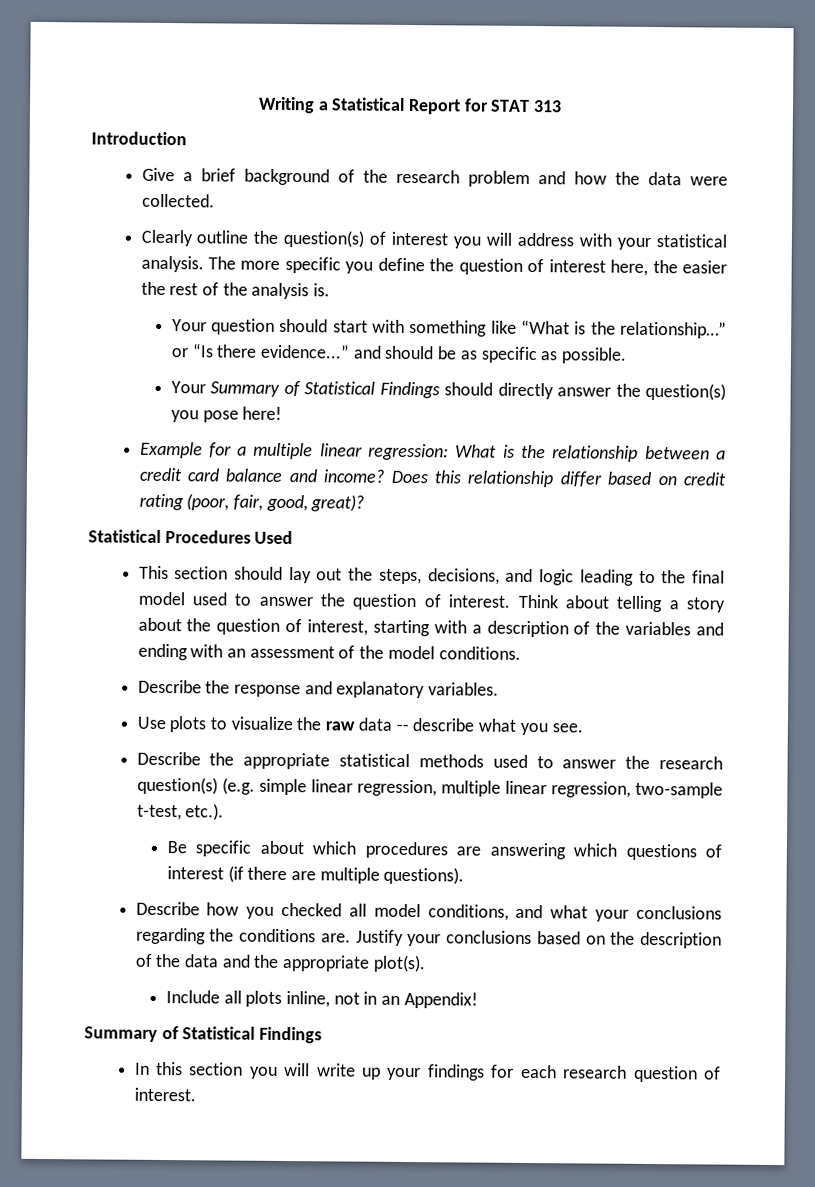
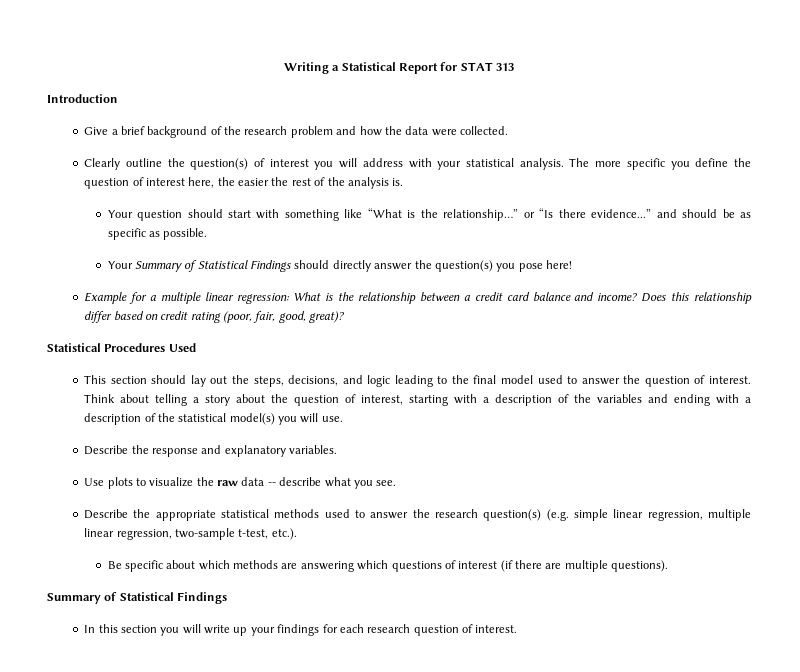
- Think about telling a story about the question of interest, starting with a description of the variables and ending with an assessment of the model conditions.
+ Think about telling a story about the question of interest, starting with a description of the variables and ending with a description of the statistical model(s) you will use.
- Be specific about which procedures are answering which questions of interest (if there are multiple questions).
+ Be specific about which methods are answering which questions of interest (if there are multiple questions).
- Describe how you checked all model conditions, and what your conclusions regarding the conditions are. Justify your conclusions based on the description of the data and the appropriate plot(s).
- Include all plots inline, not in an Appendix!

